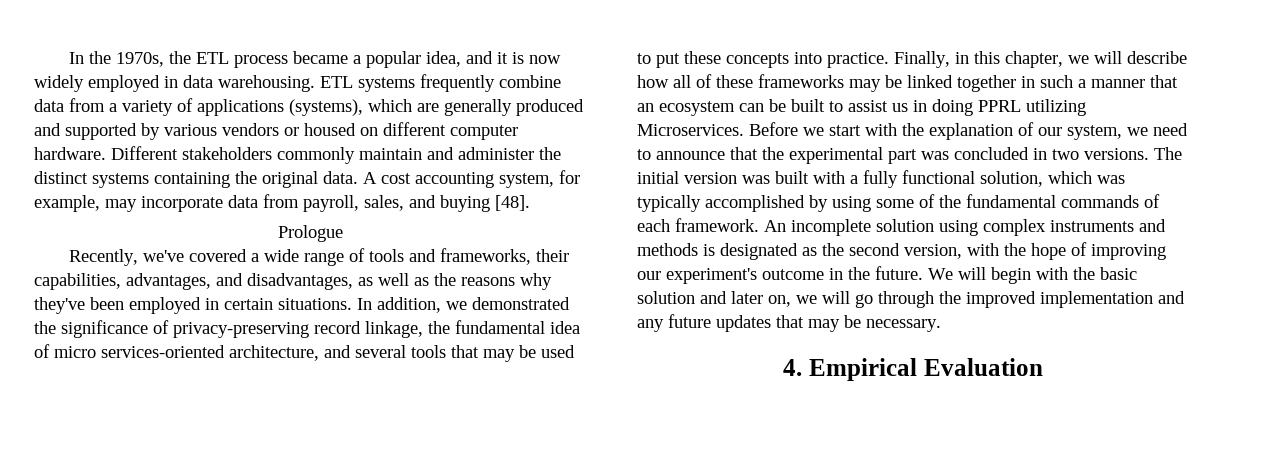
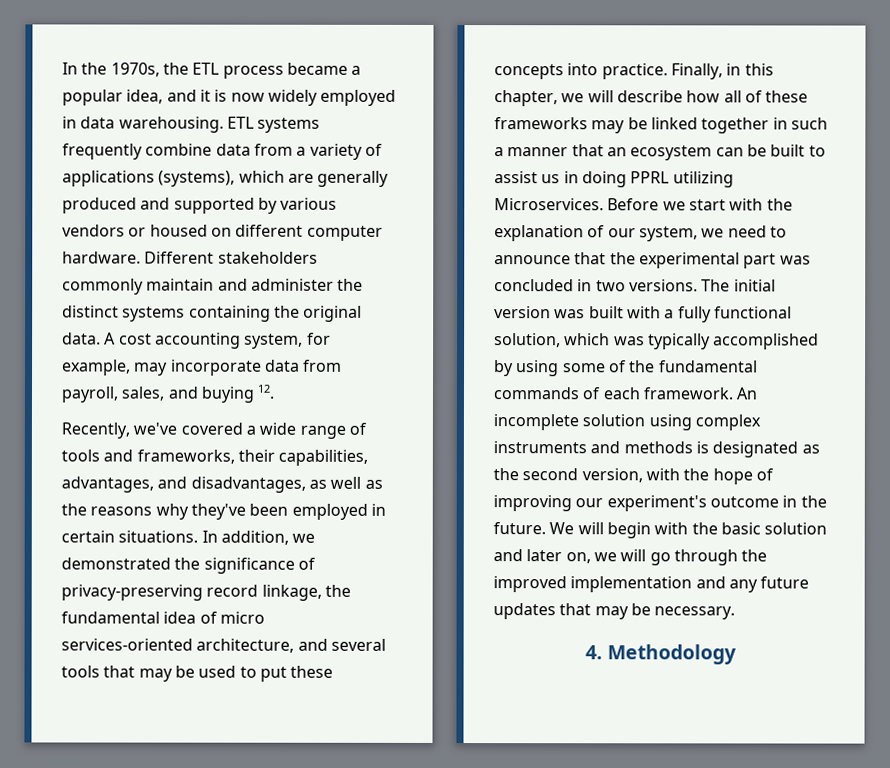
- A cost accounting system, for example, may incorporate data from payroll, sales, and buying [48].
- Prologue
+ A cost accounting system, for example, may incorporate data from payroll, sales, and buying 12.
- 4. Empirical Evaluation
+ 4. Methodology

